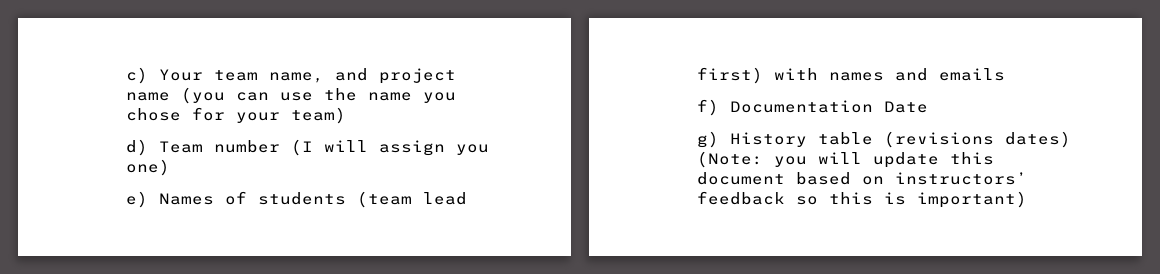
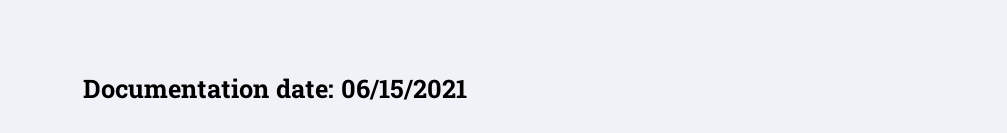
- c) Your team name, and project name (you can use the name you chose for your team)
- d) Team number (I will assign you one)
- e) Names of students (team lead first) with names and emails
- f) Documentation Date
- g) History table (revisions dates) (Note: you will update this document based on instructors’ feedback so this is important)
+ Documentation date: 06/15/2021

